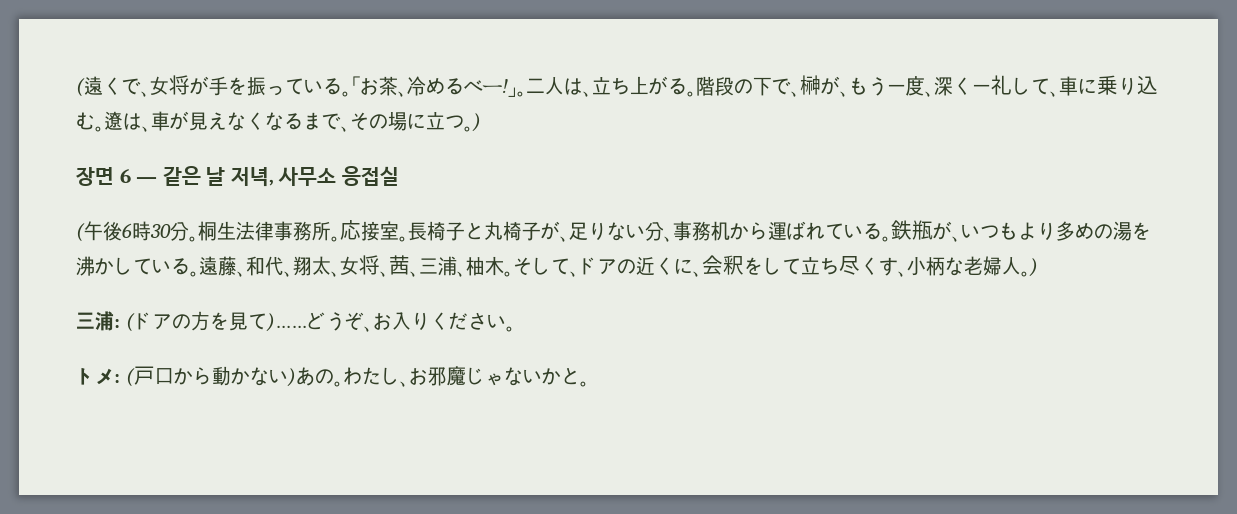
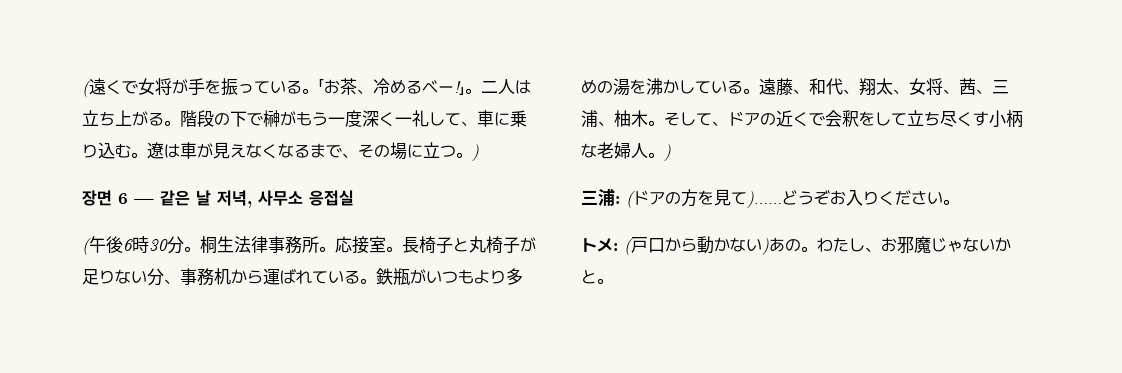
- (遠くで、女将が手を振っている。
+ (遠くで女将が手を振っている。
- 二人は、立ち上がる。
+ 二人は立ち上がる。
- 階段の下で、榊が、もう一度、深く一礼して、車に乗り込む。
+ 階段の下で榊がもう一度深く一礼して、車に乗り込む。
- 遼は、車が見えなくなるまで、その場に立つ。)
+ 遼は車が見えなくなるまで、その場に立つ。)
- 長椅子と丸椅子が、足りない分、事務机から運ばれている。
+ 長椅子と丸椅子が足りない分、事務机から運ばれている。
- 鉄瓶が、いつもより多めの湯を沸かしている。
+ 鉄瓶がいつもより多めの湯を沸かしている。
- そして、ドアの近くに、会釈をして立ち尽くす、小柄な老婦人。)
+ そして、ドアの近くで会釈をして立ち尽くす小柄な老婦人。)
- どうぞ、お入りください。
+ どうぞお入りください。

